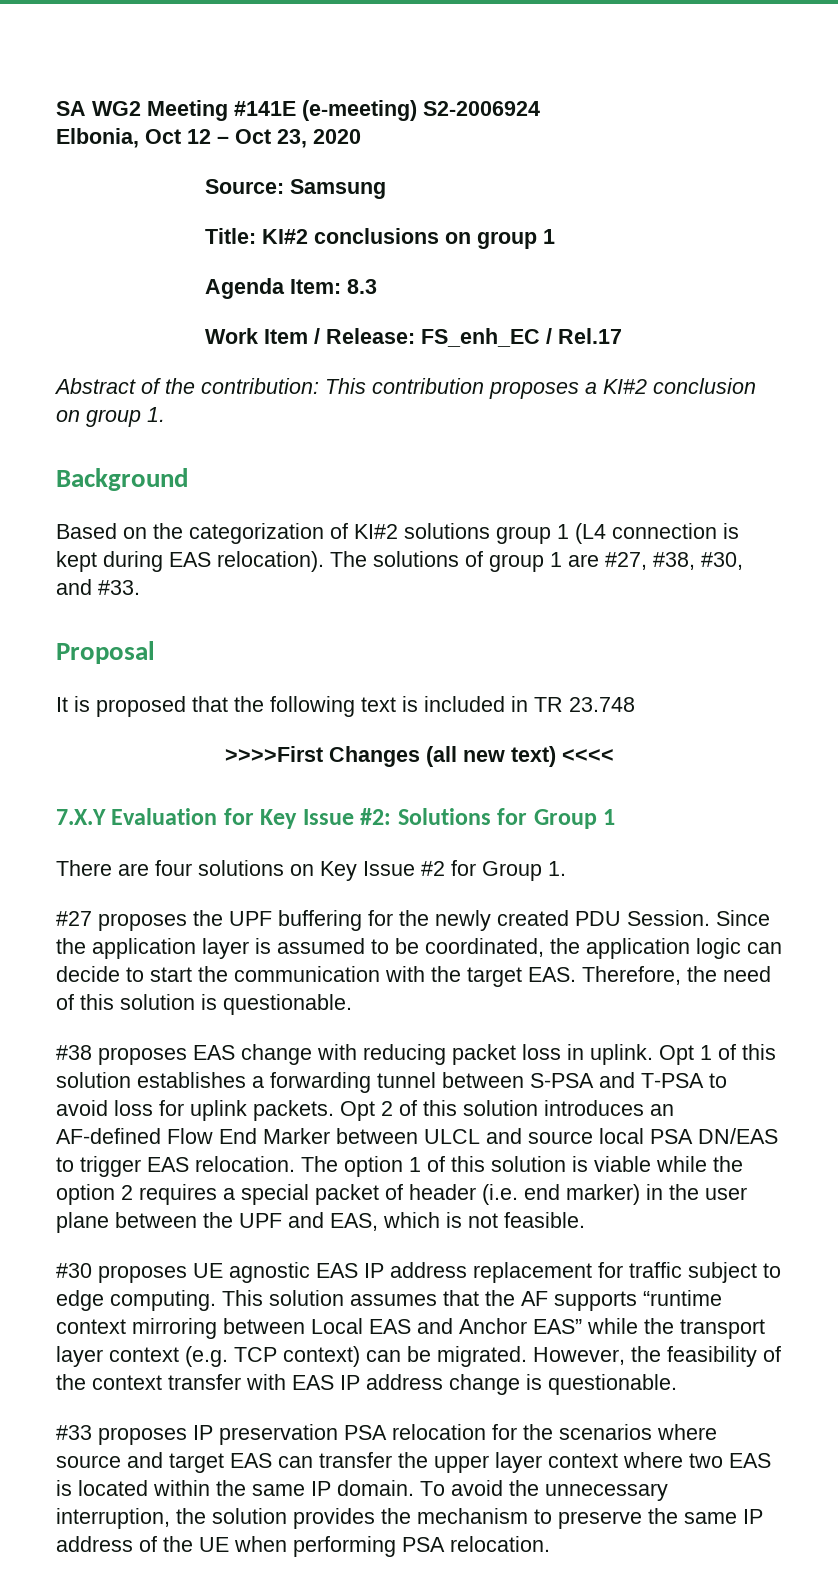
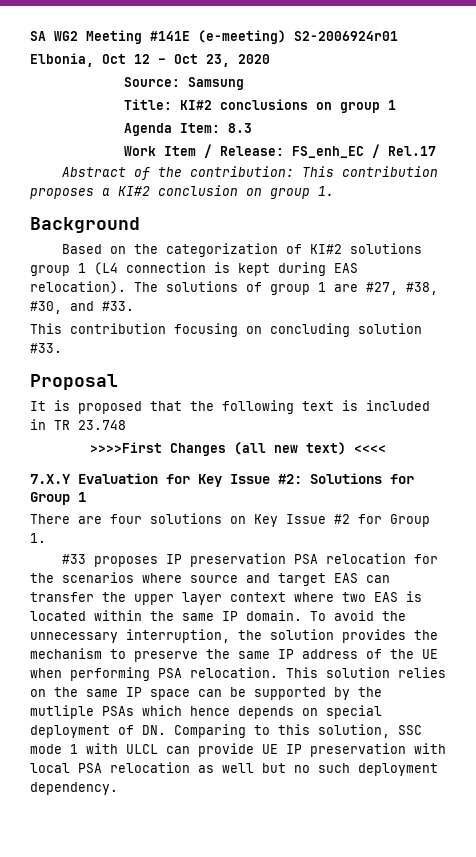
- SA WG2 Meeting #141E (e-meeting) S2-2006924
+ SA WG2 Meeting #141E (e-meeting) S2-2006924r01
+ This contribution focusing on concluding solution #33.
- #27 proposes the UPF buffering for the newly created PDU Session. Since the application layer is assumed to be coordinated, the application logic can decide to start the communication with the target EAS. Therefore, the need of this solution is questionable.
- #38 proposes EAS change with reducing packet loss in uplink. Opt 1 of this solution establishes a forwarding tunnel between S-PSA and T-PSA to avoid loss for uplink packets. Opt 2 of this solution introduces an AF-defined Flow End Marker between ULCL and source local PSA DN/EAS to trigger EAS relocation. The option 1 of this solution is viable while the option 2 requires a special packet of header (i.e. end marker) in the user plane between the UPF and EAS, which is not feasible.
- #30 proposes UE agnostic EAS IP address replacement for traffic subject to edge computing. This solution assumes that the AF supports “runtime context mirroring between Local EAS and Anchor EAS” while the transport layer context (e.g. TCP context) can be migrated. However, the feasibility of the context transfer with EAS IP address change is questionable.
+ This solution relies on the same IP space can be supported by the mutliple PSAs which hence depends on special deployment of DN. Comparing to this solution, SSC mode 1 with ULCL can provide UE IP preservation with local PSA relocation as well but no such deployment dependency.

